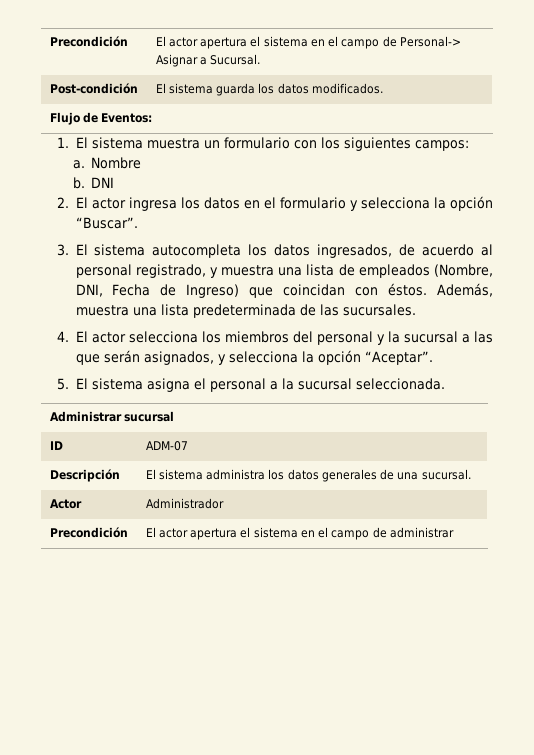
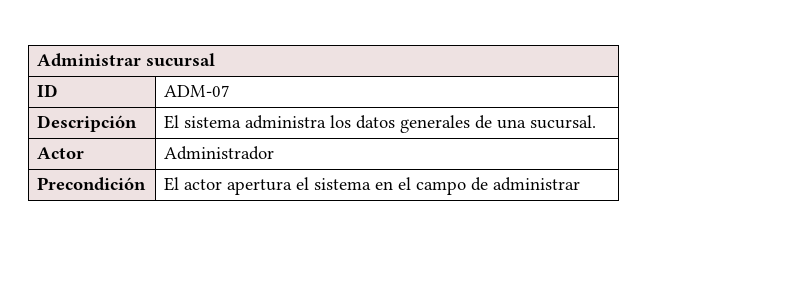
- Precondición | El actor apertura el sistema en el campo de Personal-> Asignar a Sucursal.
- Post-condición | El sistema guarda los datos modificados.
- Flujo de Eventos:
- 1. El sistema muestra un formulario con los siguientes campos:
- a. Nombre
- b. DNI
- 2. El actor ingresa los datos en el formulario y selecciona la opción “Buscar”.
- 3. El sistema autocompleta los datos ingresados, de acuerdo al personal registrado, y muestra una lista de empleados (Nombre, DNI, Fecha de Ingreso) que coincidan con éstos. Además, muestra una lista predeterminada de las sucursales.
- 4. El actor selecciona los miembros del personal y la sucursal a las que serán asignados, y selecciona la opción “Aceptar”.
- 5. El sistema asigna el personal a la sucursal seleccionada.

